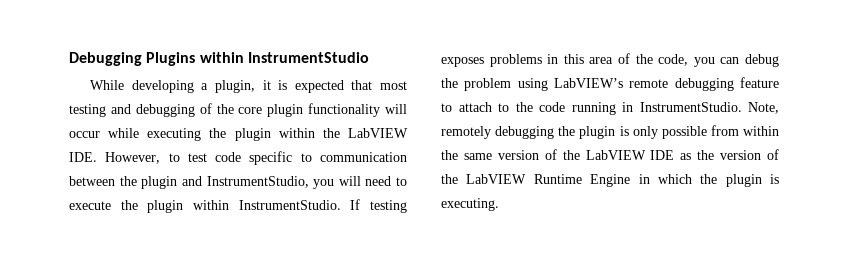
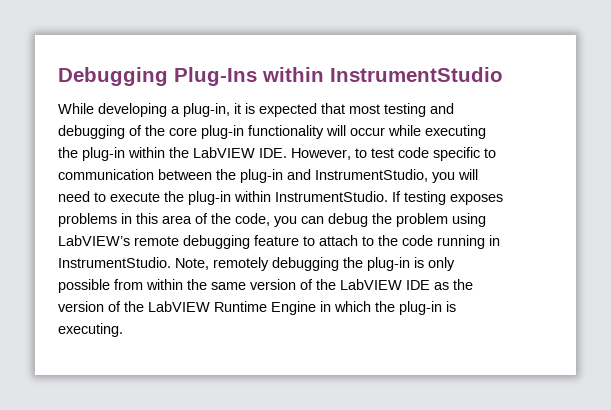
- Debugging Plugins within InstrumentStudio
+ Debugging Plug-Ins within InstrumentStudio
- While developing a plugin, it is expected that most testing and debugging of the core plugin functionality will occur while executing the plugin within the LabVIEW IDE. However, to test code specific to communication between the plugin and InstrumentStudio, you will need to execute the plugin within InstrumentStudio.
+ While developing a plug-in, it is expected that most testing and debugging of the core plug-in functionality will occur while executing the plug-in within the LabVIEW IDE. However, to test code specific to communication between the plug-in and InstrumentStudio, you will need to execute the plug-in within InstrumentStudio.
- Note, remotely debugging the plugin is only possible from within the same version of the LabVIEW IDE as the version of the LabVIEW Runtime Engine in which the plugin is executing.
+ Note, remotely debugging the plug-in is only possible from within the same version of the LabVIEW IDE as the version of the LabVIEW Runtime Engine in which the plug-in is executing.

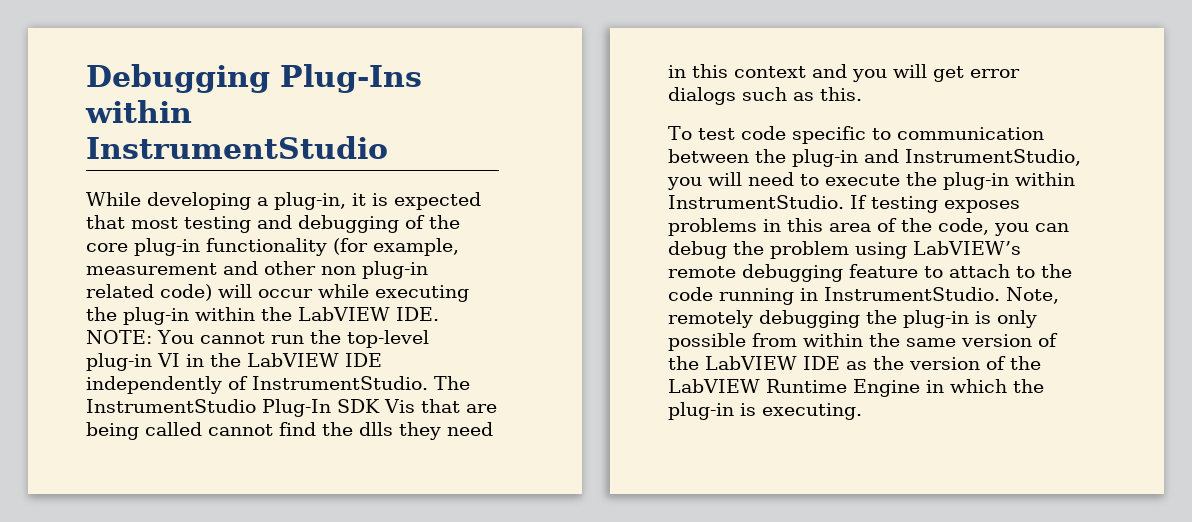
- While developing a plug-in, it is expected that most testing and debugging of the core plug-in functionality will occur while executing the plug-in within the LabVIEW IDE. However, to test code specific to communication between the plug-in and InstrumentStudio, you will need to execute the plug-in within InstrumentStudio.
+ While developing a plug-in, it is expected that most testing and debugging of the core plug-in functionality (for example, measurement and other non plug-in related code) will occur while executing the plug-in within the LabVIEW IDE. NOTE: You cannot run the top-level plug-in VI in the LabVIEW IDE independently of InstrumentStudio. The InstrumentStudio Plug-In SDK Vis that are being called cannot find the dlls they need in this context and you will get error dialogs such as this.
+ To test code specific to communication between the plug-in and InstrumentStudio, you will need to execute the plug-in within InstrumentStudio.

